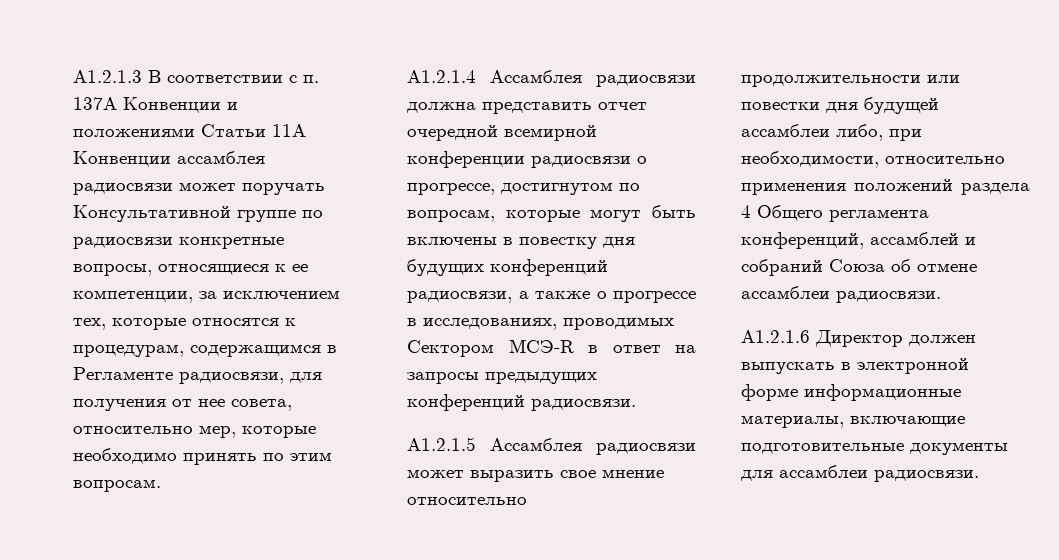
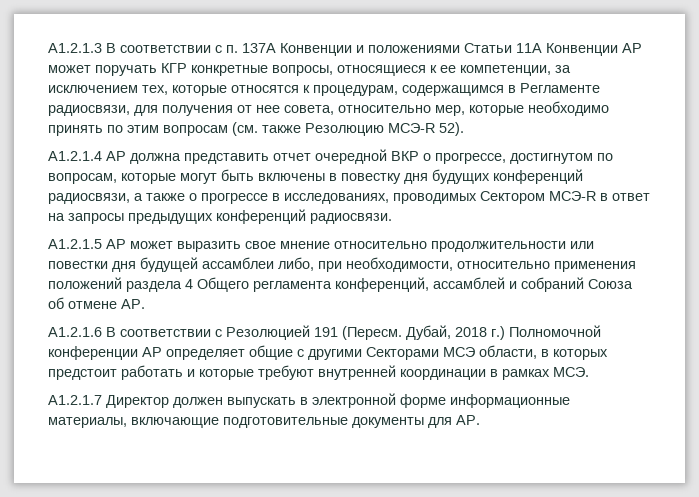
- А1.2.1.3 В соответствии с п. 137А Конвенции и положениями Статьи 11А Конвенции ассамблея радиосвязи может поручать Консультативной группе по радиосвязи конкретные вопросы, относящиеся к ее компетенции, за исключением тех, которые относятся к процедурам, содержащимся в Регламенте радиосвязи, для получения от нее совета, относительно мер, которые необходимо принять по этим вопросам.
+ А1.2.1.3 В соответствии с п. 137А Конвенции и положениями Статьи 11А Конвенции АР может поручать КГР конкретные вопросы, относящиеся к ее компетенции, за исключением тех, которые относятся к процедурам, содержащимся в Регламенте радиосвязи, для получения от нее совета, относительно мер, которые необходимо принять по этим вопросам (см. также Резолюцию МСЭ-R 52).
- А1.2.1.4 Ассамблея радиосвязи должна представить отчет очередной всемирной конференции радиосвязи о прогрессе, достигнутом по вопросам, которые могут быть включены в повестку дня будущих конференций радиосвязи, а также о прогрессе в исследованиях, проводимых Сектором МСЭ-R в ответ на запросы предыдущих конференций радиосвязи.
+ А1.2.1.4 АР должна представить отчет очередной ВКР о прогрессе, достигнутом по вопросам, которые могут быть включены в повестку дня будущих конференций радиосвязи, а также о прогрессе в исследованиях, проводимых Сектором МСЭ-R в ответ на запросы предыдущих конференций радиосвязи.
- А1.2.1.5 Ассамблея радиосвязи может выразить свое мнение относительно продолжительности или повестки дня будущей ассамблеи либо, при необходимости, относительно применения положений раздела 4 Общего регламента конференций, ассамблей и собраний Союза об отмене ассамблеи радиосвязи.
+ А1.2.1.5 АР может выразить свое мнение относительно продолжительности или повестки дня будущей ассамблеи либо, при необходимости, относительно применения положений раздела 4 Общего регламента конференций, ассамблей и собраний Союза об отмене АР.
- А1.2.1.6 Директор должен выпускать в электронной форме информационные материалы, включающие подготовительные документы для ассамблеи радиосвязи.
+ А1.2.1.6 В соответствии с Резолюцией 191 (Пересм. Дубай, 2018 г.) Полномочной конференции АР определяет общие с другими Секторами МСЭ области, в которых предстоит работать и которые требуют внутренней координации в рамках МСЭ.
+ А1.2.1.7 Директор должен выпускать в электронной форме информационные материалы, включающие подготовительные документы для АР.

